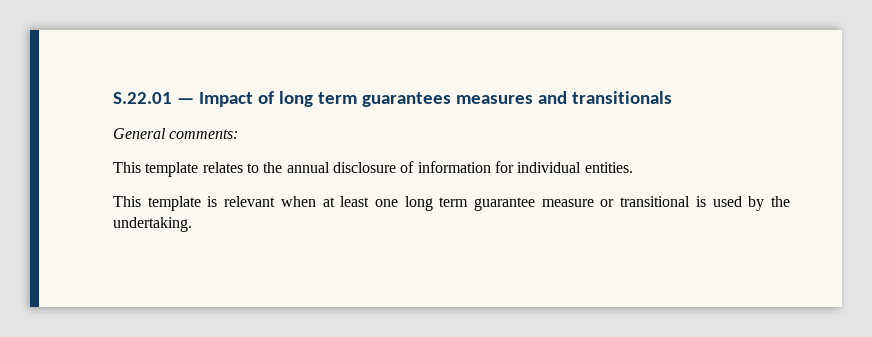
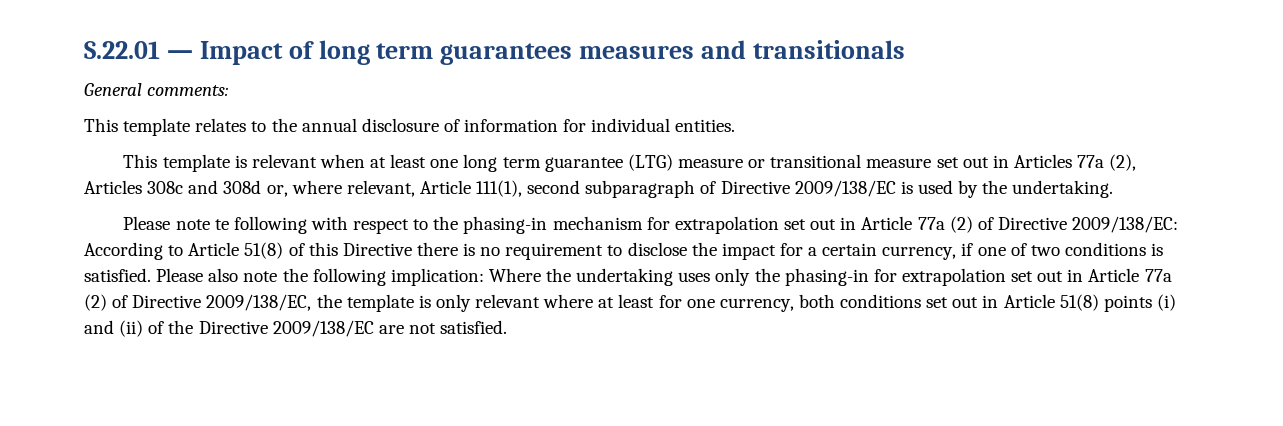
- This template is relevant when at least one long term guarantee measure or transitional is used by the undertaking.
+ This template is relevant when at least one long term guarantee (LTG) measure or transitional measure set out in Articles 77a (2), Articles 308c and 308d or, where relevant, Article 111(1), second subparagraph of Directive 2009/138/EC is used by the undertaking.
+ Please note te following with respect to the phasing-in mechanism for extrapolation set out in Article 77a (2) of Directive 2009/138/EC: According to Article 51(8) of this Directive there is no requirement to disclose the impact for a certain currency, if one of two conditions is satisfied. Please also note the following implication: Where the undertaking uses only the phasing-in for extrapolation set out in Article 77a (2) of Directive 2009/138/EC, the template is only relevant where at least for one currency, both conditions set out in Article 51(8) points (i) and (ii) of the Directive 2009/138/EC are not satisfied.

